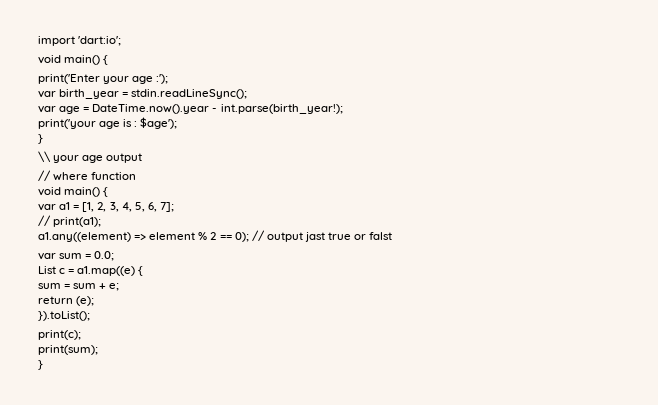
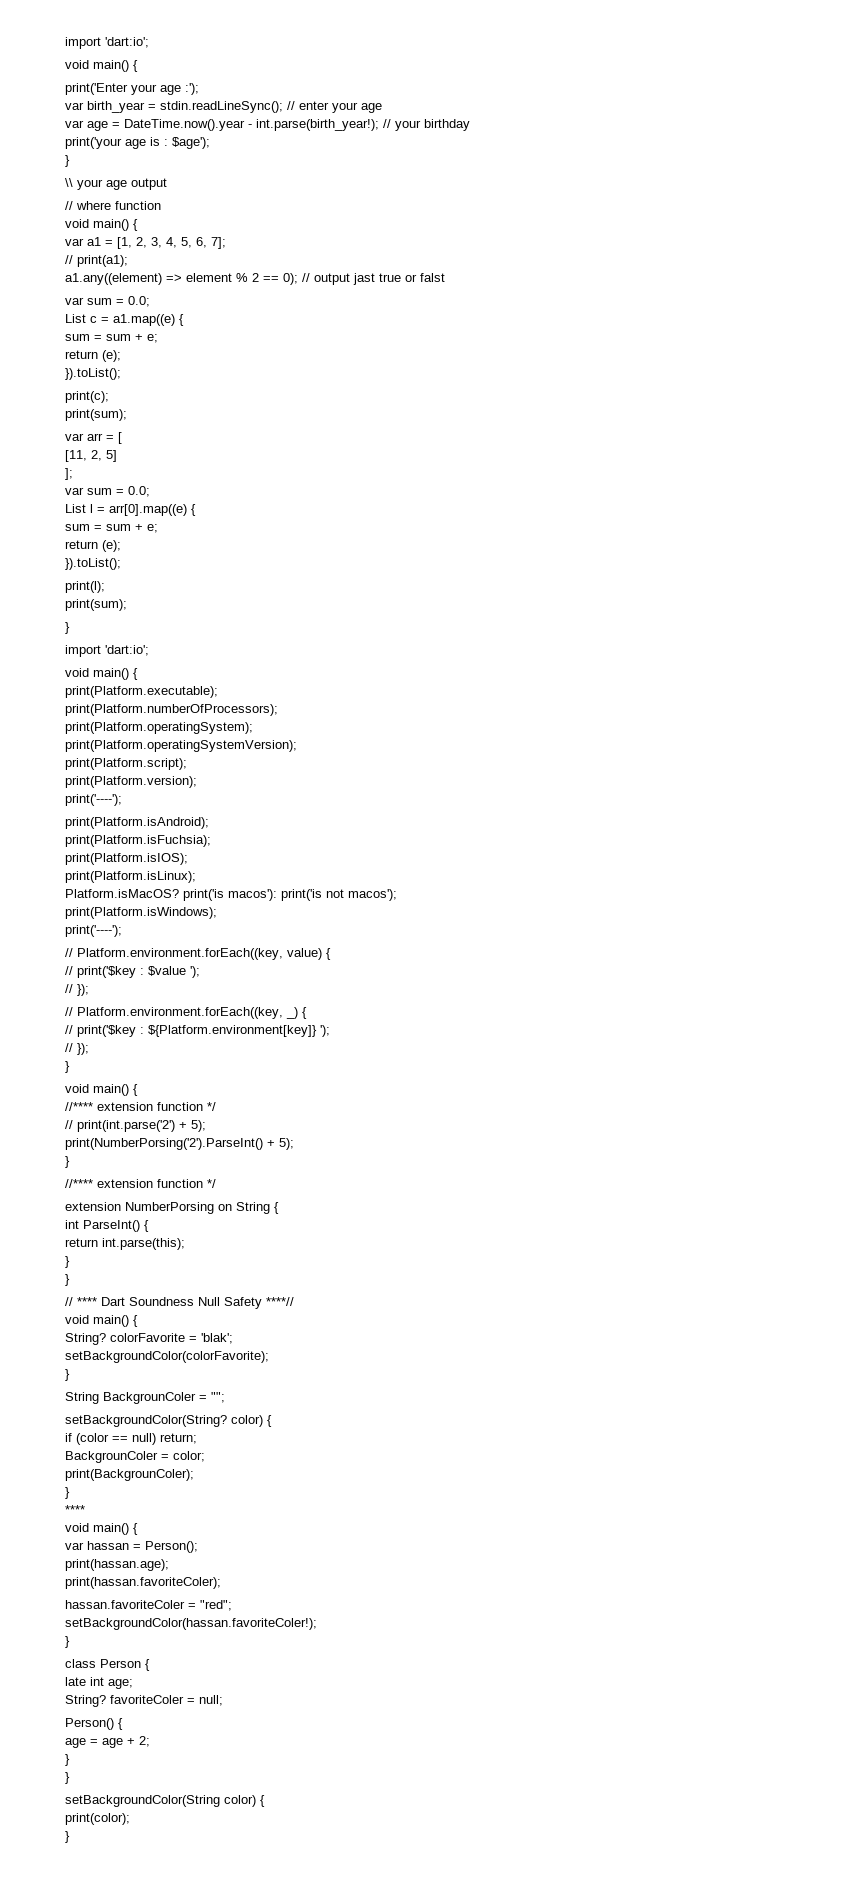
- var birth_year = stdin.readLineSync();
+ var birth_year = stdin.readLineSync(); // enter your age
- var age = DateTime.now().year - int.parse(birth_year!);
+ var age = DateTime.now().year - int.parse(birth_year!); // your birthday
+ var arr = [
+ [11, 2, 5]
+ ];
+ var sum = 0.0;
+ List l = arr[0].map((e) {
+ sum = sum + e;
+ return (e);
+ }).toList();
+ print(l);
+ print(sum);
+ }
+ import 'dart:io';
+ void main() {
+ print(Platform.executable);
+ print(Platform.numberOfProcessors);
+ print(Platform.operatingSystem);
+ print(Platform.operatingSystemVersion);
+ print(Platform.script);
+ print(Platform.version);
+ print('----');
+ print(Platform.isAndroid);
+ print(Platform.isFuchsia);
+ print(Platform.isIOS);
+ print(Platform.isLinux);
+ Platform.isMacOS? print('is macos'): print('is not macos');
+ print(Platform.isWindows);
+ print('----');
+ // Platform.environment.forEach((key, value) {
+ // print('$key : $value ');
+ // });
+ // Platform.environment.forEach((key, _) {
+ // print('$key : ${Platform.environment[key]} ');
+ // });
+ }
+ void main() {
+ //**** extension function */
+ // print(int.parse('2') + 5);
+ print(NumberPorsing('2').ParseInt() + 5);
+ }
+ //**** extension function */
+ extension NumberPorsing on String {
+ int ParseInt() {
+ return int.parse(this);
+ }
+ }
+ // **** Dart Soundness Null Safety ****//
+ void main() {
+ String? colorFavorite = 'blak';
+ setBackgroundColor(colorFavorite);
+ }
+ String BackgrounColer = "";
+ setBackgroundColor(String? color) {
+ if (color == null) return;
+ BackgrounColer = color;
+ print(BackgrounColer);
+ }
+ ****
+ void main() {
+ var hassan = Person();
+ print(hassan.age);
+ print(hassan.favoriteColer);
+ hassan.favoriteColer = "red";
+ setBackgroundColor(hassan.favoriteColer!);
+ }
+ class Person {
+ late int age;
+ String? favoriteColer = null;
+ Person() {
+ age = age + 2;
+ }
+ }
+ setBackgroundColor(String color) {
+ print(color);

